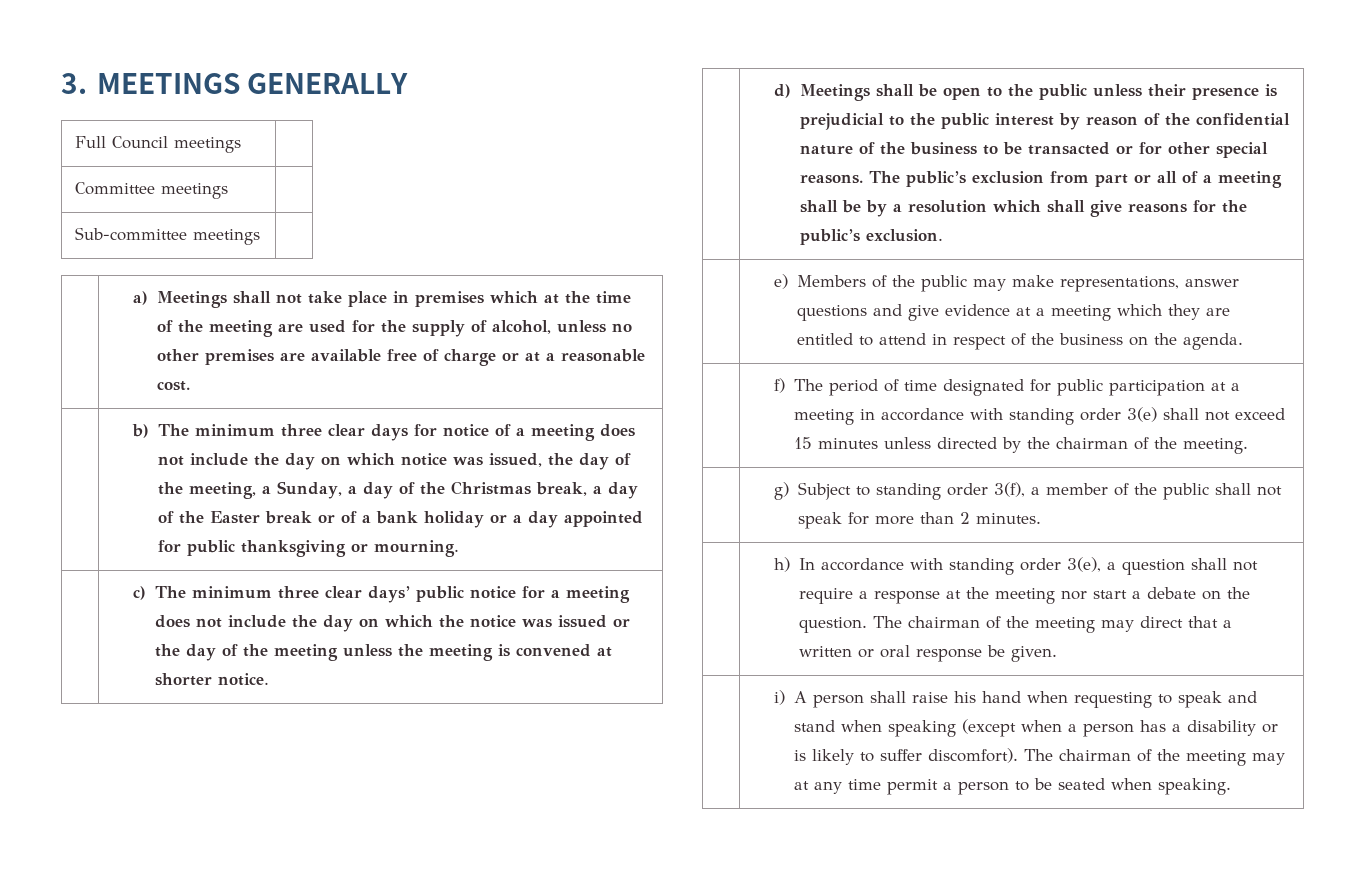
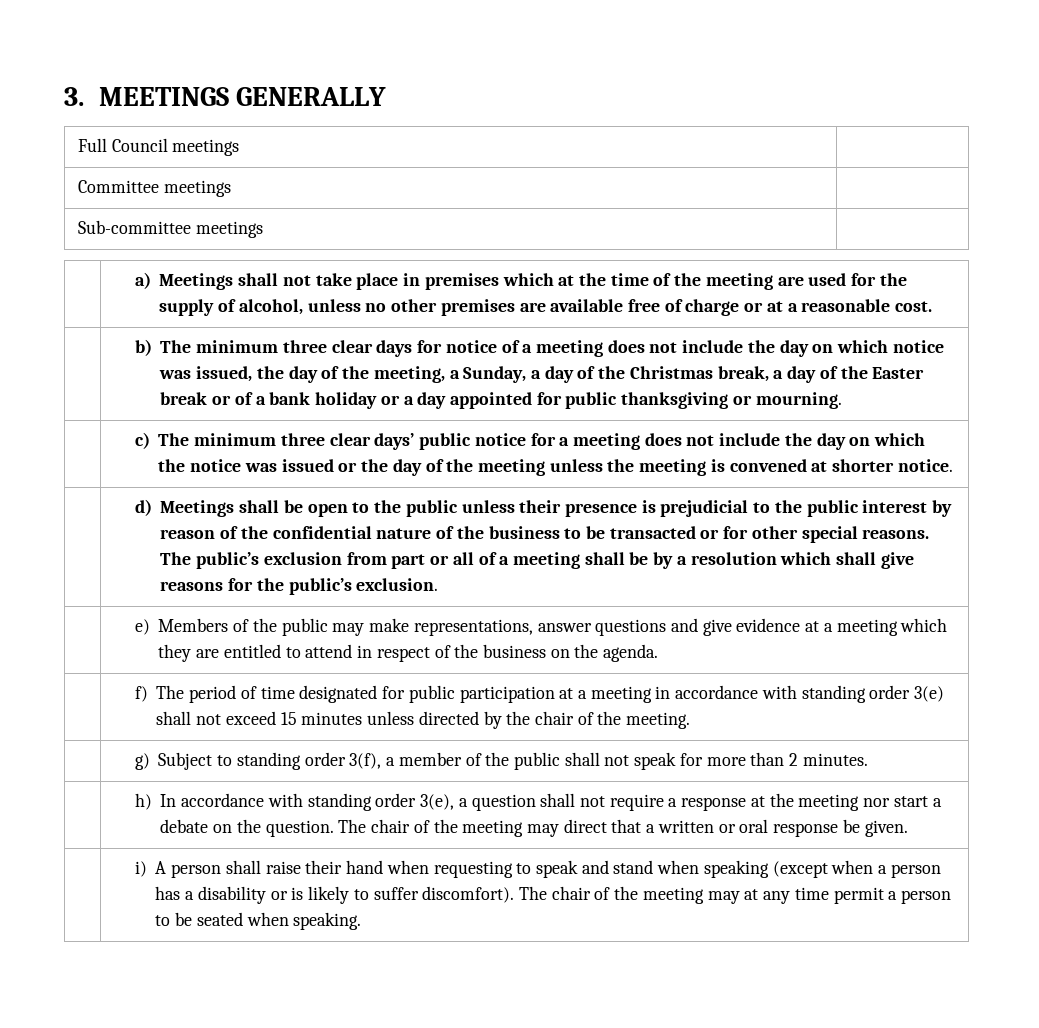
- | f) The period of time designated for public participation at a meeting in accordance with standing order 3(e) shall not exceed 15 minutes unless directed by the chairman of the meeting.
+ | f) The period of time designated for public participation at a meeting in accordance with standing order 3(e) shall not exceed 15 minutes unless directed by the chair of the meeting.
- | h) In accordance with standing order 3(e), a question shall not require a response at the meeting nor start a debate on the question. The chairman of the meeting may direct that a written or oral response be given.
+ | h) In accordance with standing order 3(e), a question shall not require a response at the meeting nor start a debate on the question. The chair of the meeting may direct that a written or oral response be given.
- i) A person shall raise his hand when requesting to speak and stand when speaking (except when a person has a disability or is likely to suffer discomfort).
+ i) A person shall raise their hand when requesting to speak and stand when speaking (except when a person has a disability or is likely to suffer discomfort).
- The chairman of the meeting may at any time permit a person to be seated when speaking.
+ The chair of the meeting may at any time permit a person to be seated when speaking.

